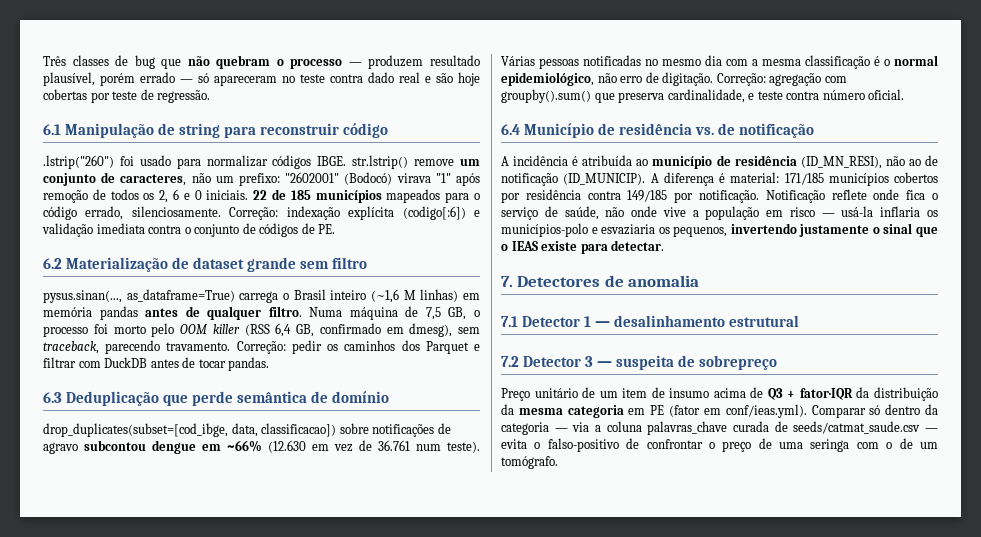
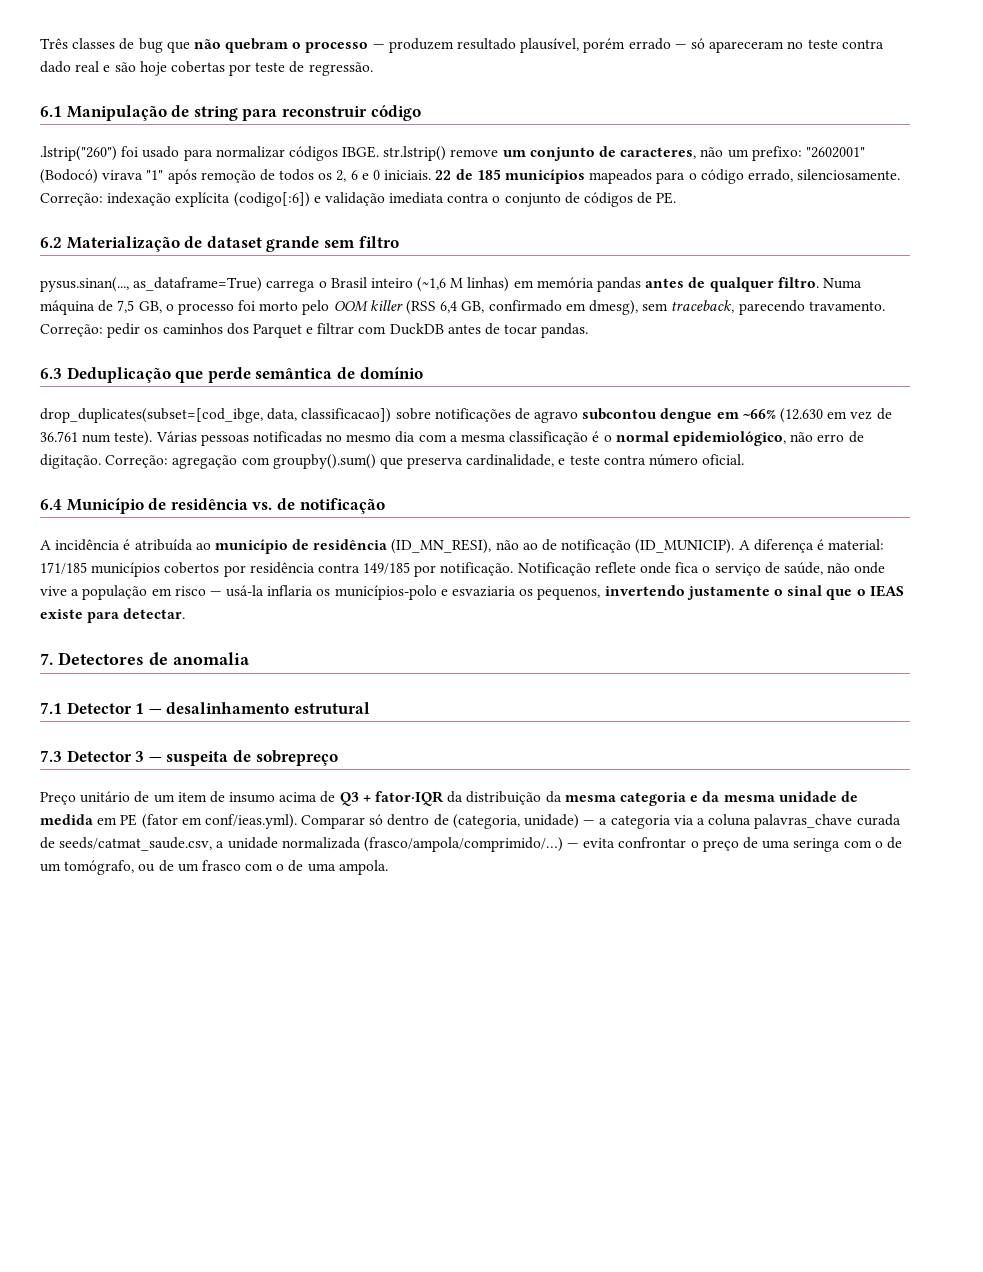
- 7.2 Detector 3 — suspeita de sobrepreço
+ 7.3 Detector 3 — suspeita de sobrepreço
- Preço unitário de um item de insumo acima de Q3 + fator·IQR da distribuição da mesma categoria em PE (fator em conf/ieas.yml). Comparar só dentro da categoria — via a coluna palavras_chave curada de seeds/catmat_saude.csv — evita o falso-positivo de confrontar o preço de uma seringa com o de um tomógrafo.
+ Preço unitário de um item de insumo acima de Q3 + fator·IQR da distribuição da mesma categoria e da mesma unidade de medida em PE (fator em conf/ieas.yml). Comparar só dentro de (categoria, unidade) — a categoria via a coluna palavras_chave curada de seeds/catmat_saude.csv, a unidade normalizada (frasco/ampola/comprimido/…) — evita confrontar o preço de uma seringa com o de um tomógrafo, ou de um frasco com o de uma ampola.

